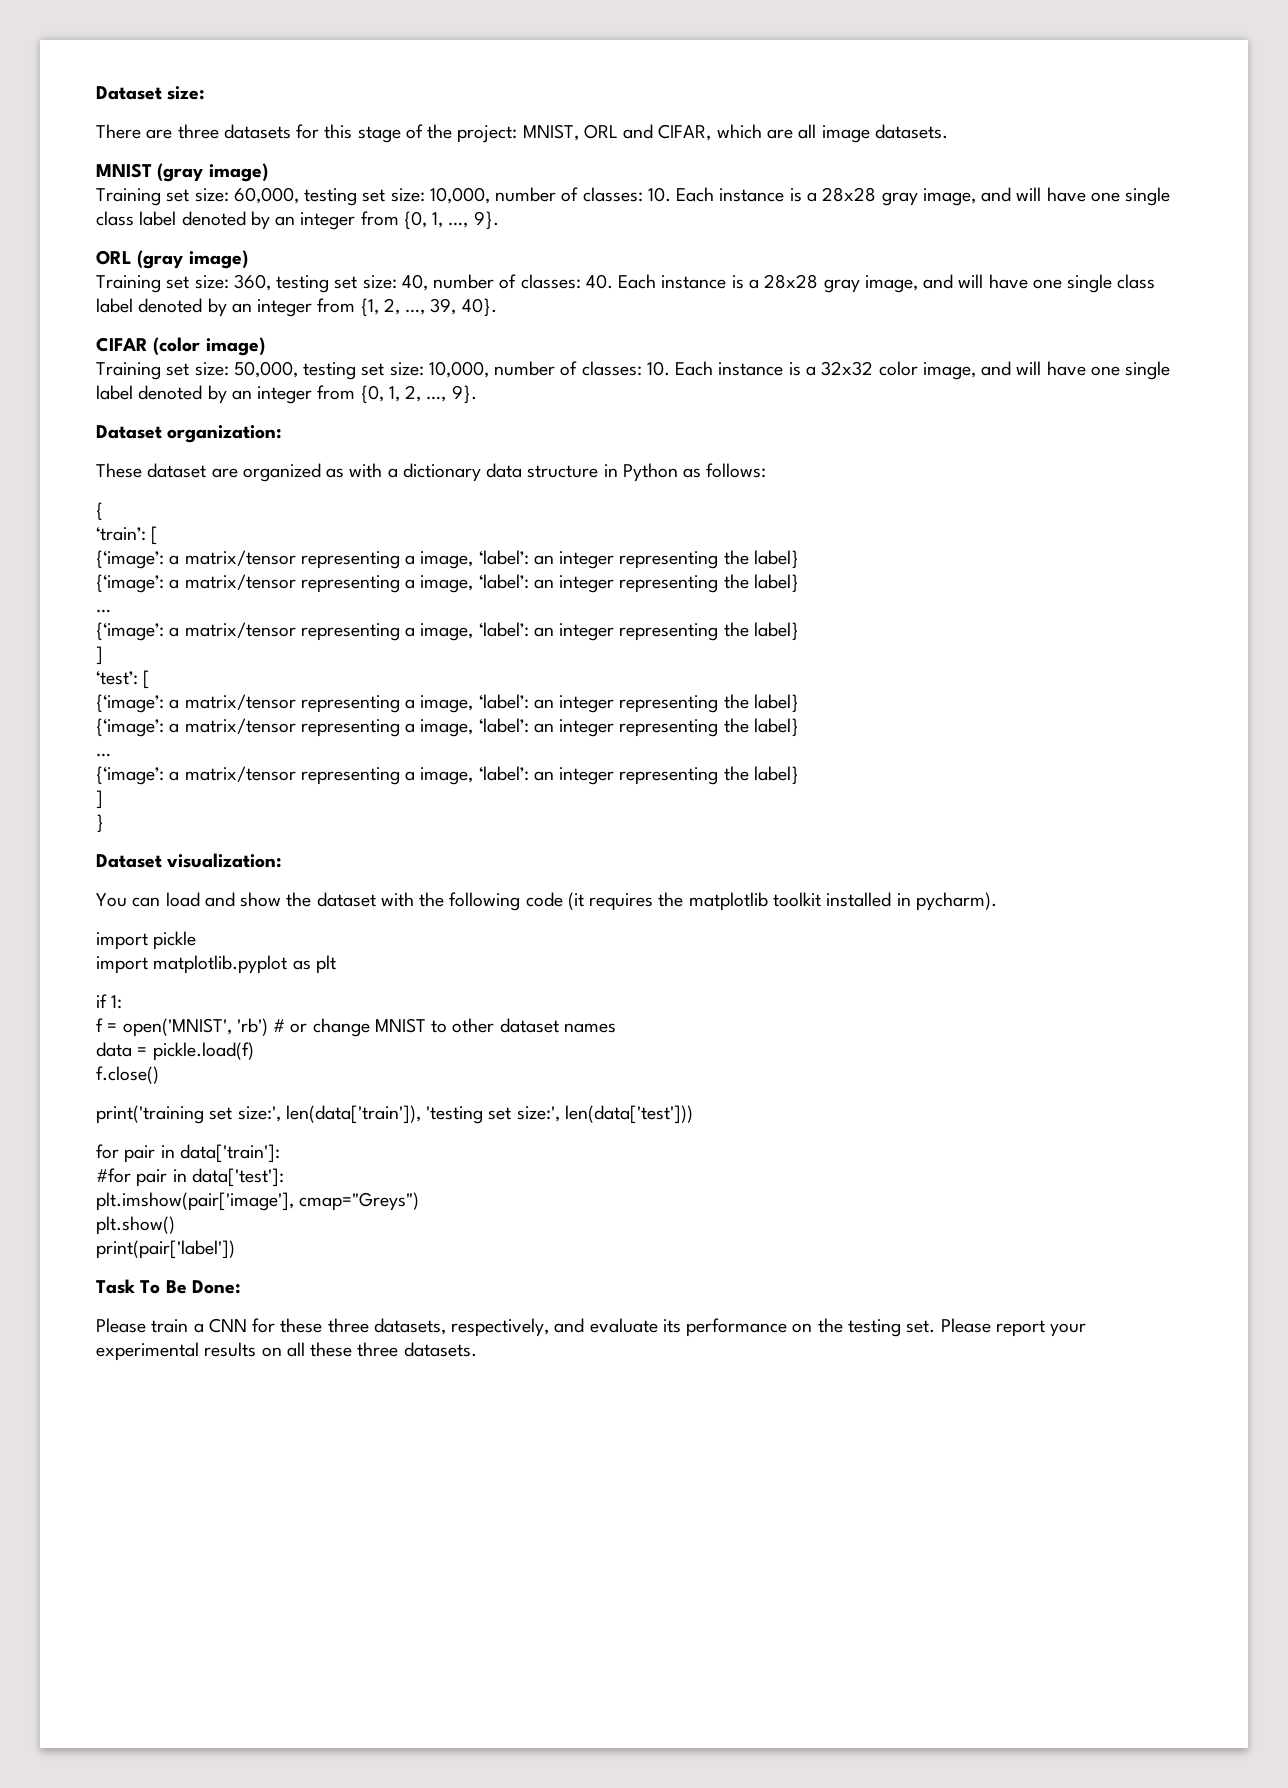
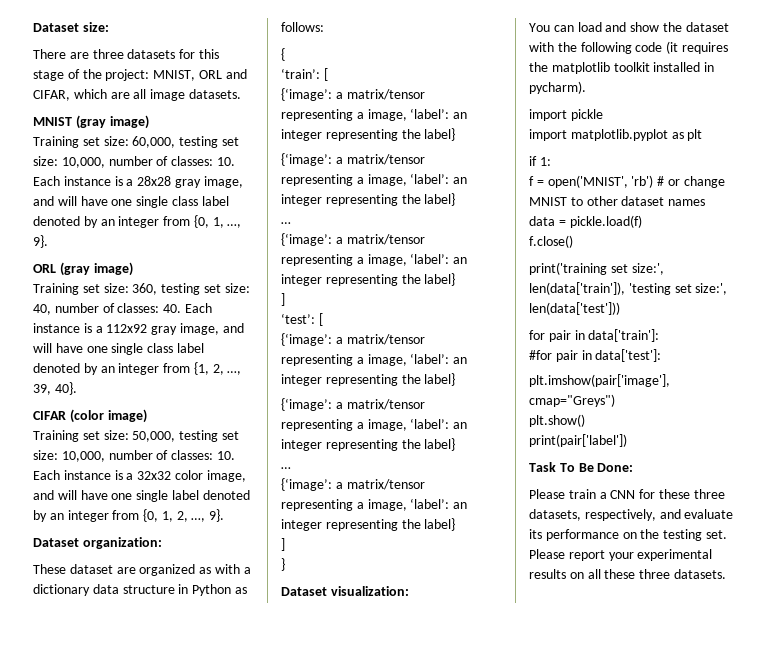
- Training set size: 360, testing set size: 40, number of classes: 40. Each instance is a 28x28 gray image, and will have one single class label denoted by an integer from {1, 2, …, 39, 40}.
+ Training set size: 360, testing set size: 40, number of classes: 40. Each instance is a 112x92 gray image, and will have one single class label denoted by an integer from {1, 2, …, 39, 40}.

